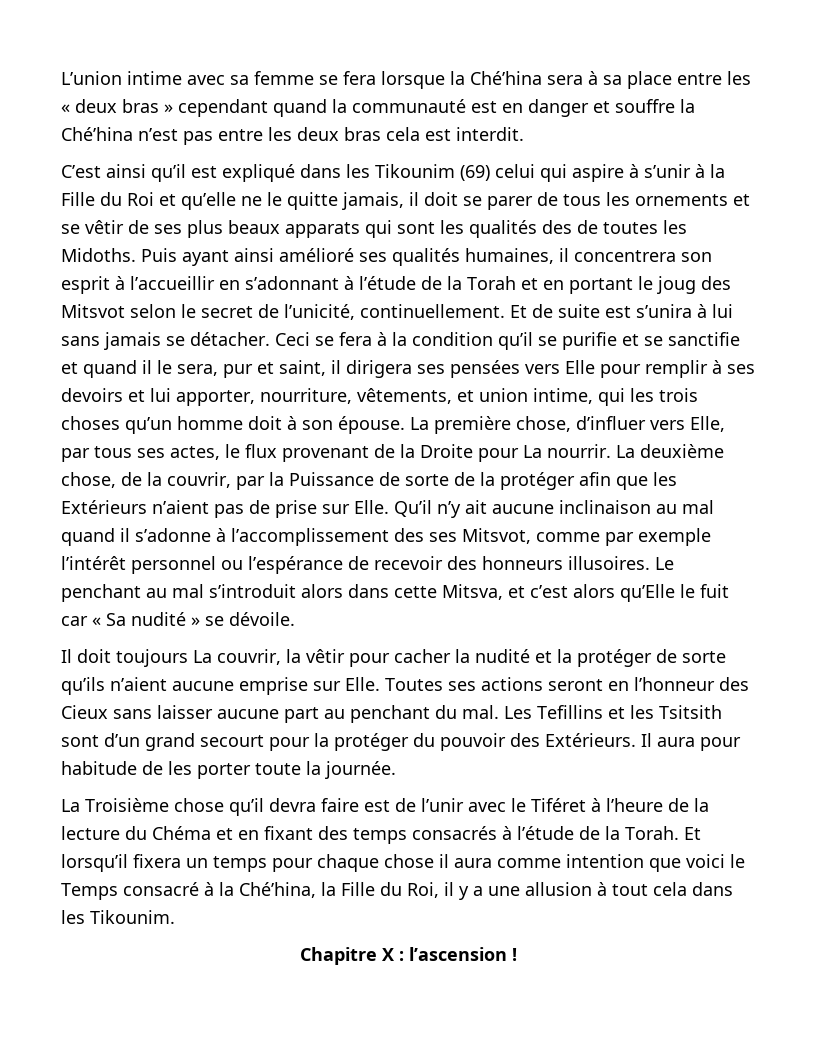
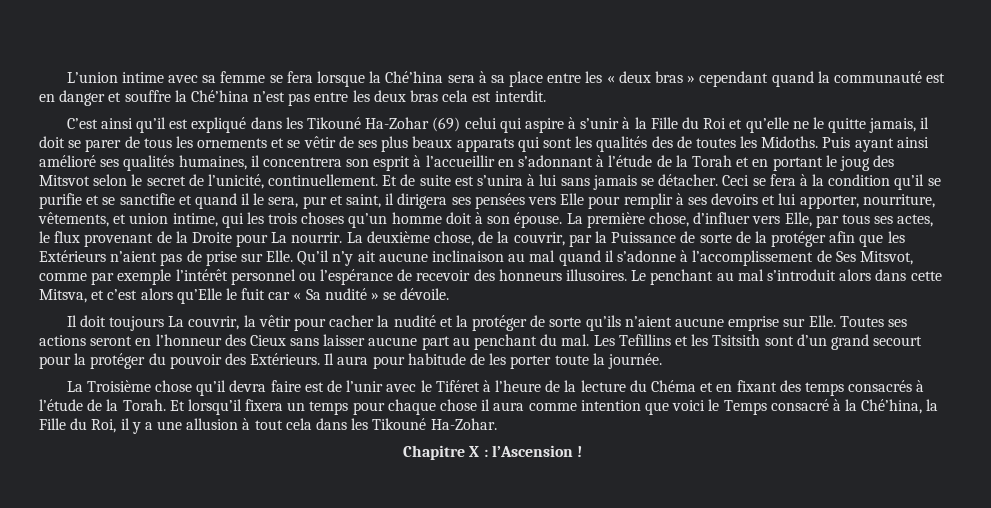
- C’est ainsi qu’il est expliqué dans les Tikounim (69) celui qui aspire à s’unir à la Fille du Roi et qu’elle ne le quitte jamais, il doit se parer de tous les ornements et se vêtir de ses plus beaux apparats qui sont les qualités des de toutes les Midoths.
+ C’est ainsi qu’il est expliqué dans les Tikouné Ha-Zohar (69) celui qui aspire à s’unir à la Fille du Roi et qu’elle ne le quitte jamais, il doit se parer de tous les ornements et se vêtir de ses plus beaux apparats qui sont les qualités des de toutes les Midoths.
- Qu’il n’y ait aucune inclinaison au mal quand il s’adonne à l’accomplissement des ses Mitsvot, comme par exemple l’intérêt personnel ou l’espérance de recevoir des honneurs illusoires.
+ Qu’il n’y ait aucune inclinaison au mal quand il s’adonne à l’accomplissement de Ses Mitsvot, comme par exemple l’intérêt personnel ou l’espérance de recevoir des honneurs illusoires.
- Et lorsqu’il fixera un temps pour chaque chose il aura comme intention que voici le Temps consacré à la Ché’hina, la Fille du Roi, il y a une allusion à tout cela dans les Tikounim.
+ Et lorsqu’il fixera un temps pour chaque chose il aura comme intention que voici le Temps consacré à la Ché’hina, la Fille du Roi, il y a une allusion à tout cela dans les Tikouné Ha-Zohar.
- Chapitre X : l’ascension !
+ Chapitre X : l’Ascension !

